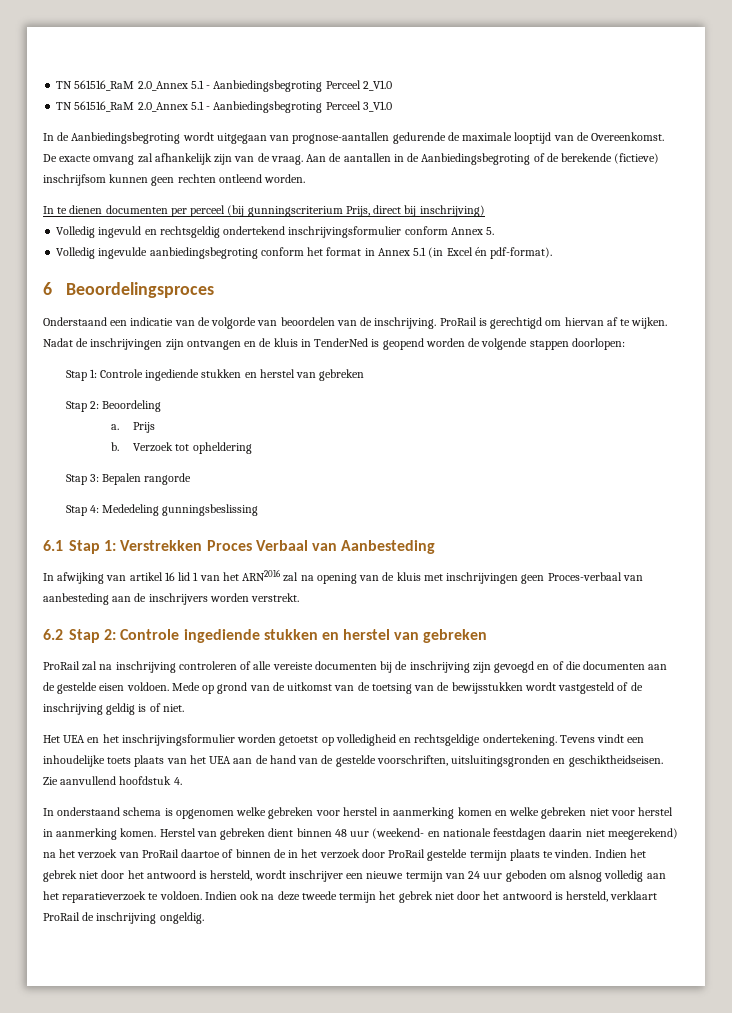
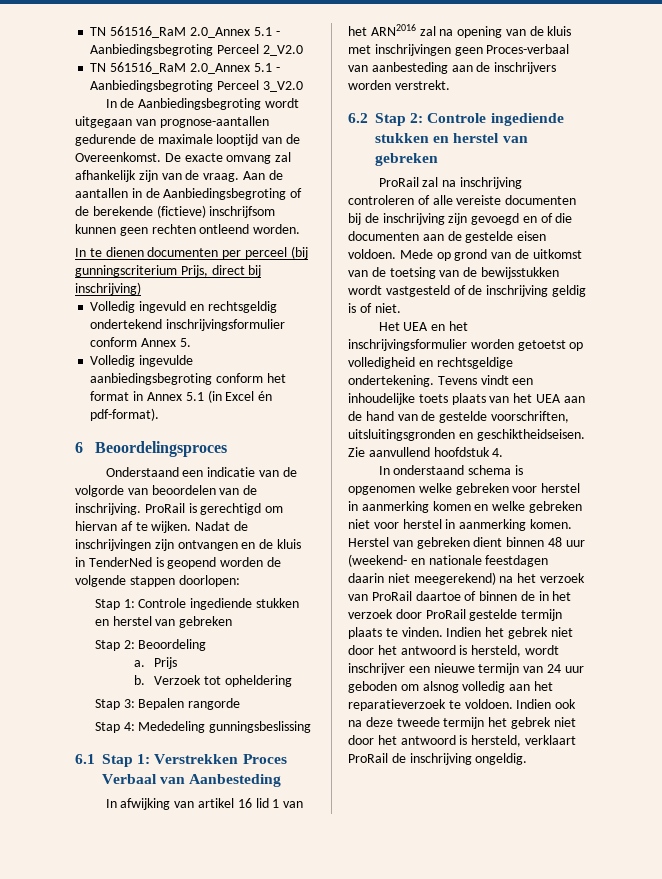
- TN 561516_RaM 2.0_Annex 5.1 - Aanbiedingsbegroting Perceel 2_V1.0
- TN 561516_RaM 2.0_Annex 5.1 - Aanbiedingsbegroting Perceel 3_V1.0
+ TN 561516_RaM 2.0_Annex 5.1 - Aanbiedingsbegroting Perceel 2_V2.0
+ TN 561516_RaM 2.0_Annex 5.1 - Aanbiedingsbegroting Perceel 3_V2.0

